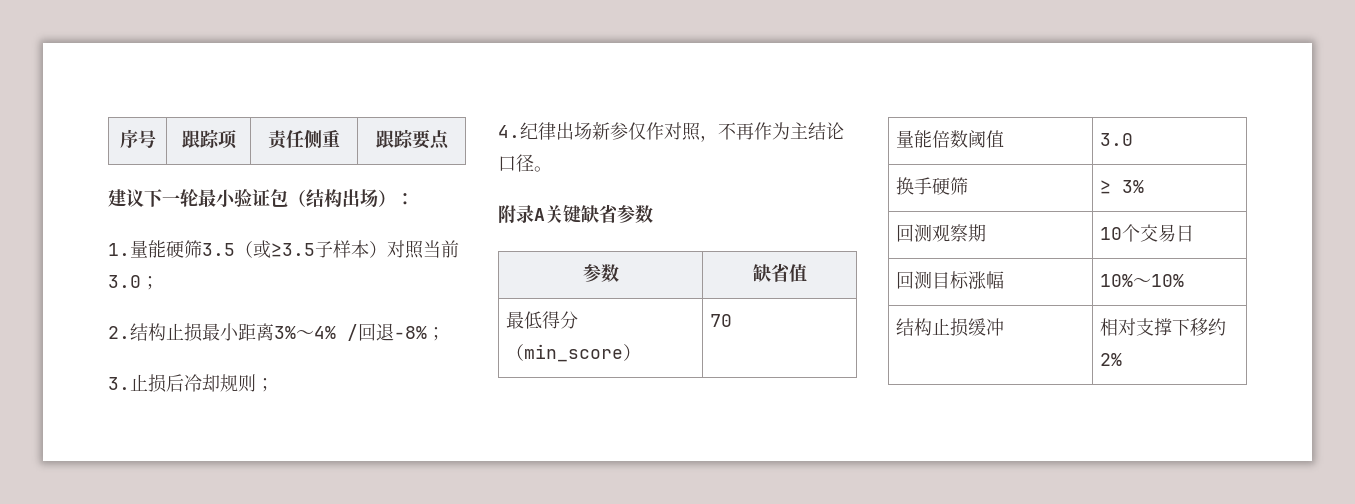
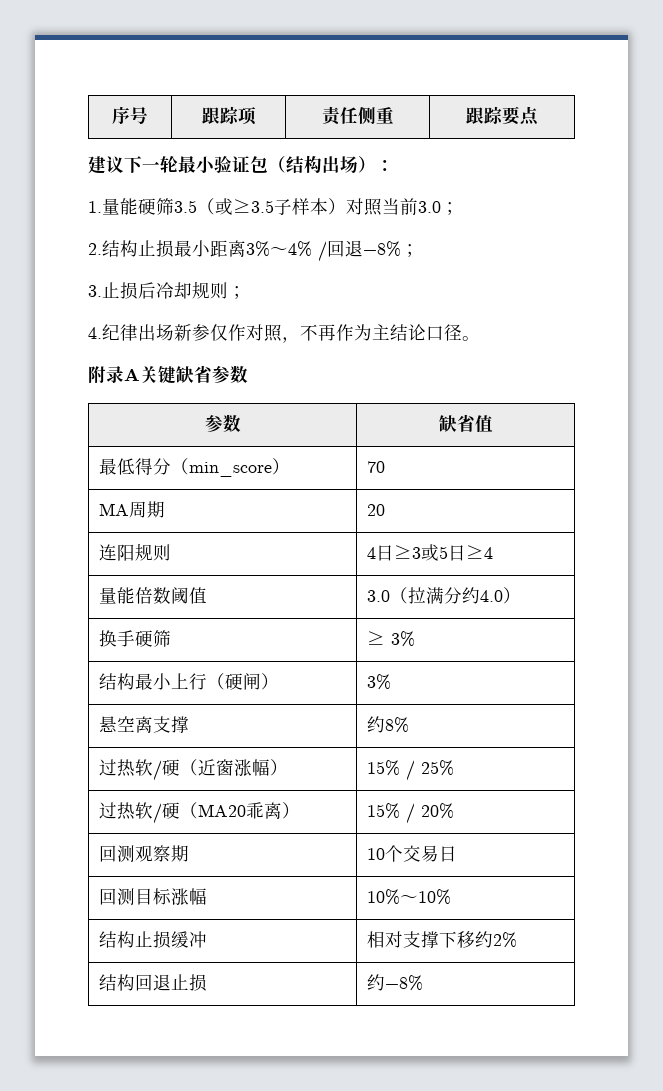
+ MA周期 | 20
+ 连阳规则 | 4日≥3或5日≥4
- 量能倍数阈值 | 3.0
+ 量能倍数阈值 | 3.0（拉满分约4.0）
+ 结构最小上行（硬闸） | 3%
+ 悬空离支撑 | 约8%
+ 过热软/硬（近窗涨幅） | 15% / 25%
+ 过热软/硬（MA20乖离） | 15% / 20%
+ 结构回退止损 | 约−8%

